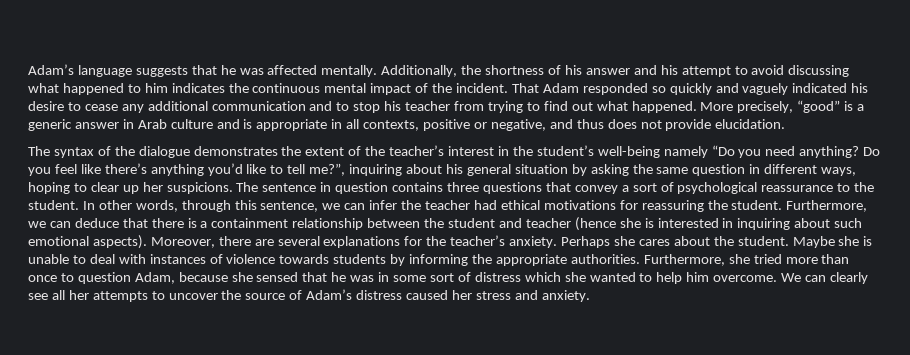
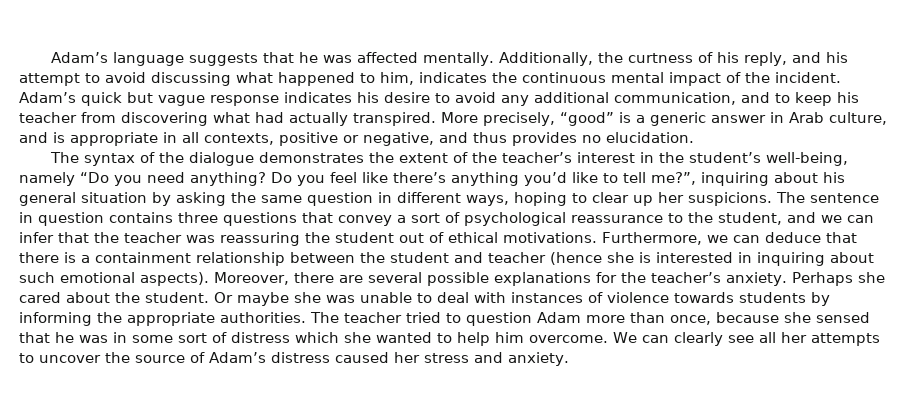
- Additionally, the shortness of his answer and his attempt to avoid discussing what happened to him indicates the continuous mental impact of the incident.
+ Additionally, the curtness of his reply, and his attempt to avoid discussing what happened to him, indicates the continuous mental impact of the incident.
- That Adam responded so quickly and vaguely indicated his desire to cease any additional communication and to stop his teacher from trying to find out what happened.
+ Adam’s quick but vague response indicates his desire to avoid any additional communication, and to keep his teacher from discovering what had actually transpired.
- More precisely, “good” is a generic answer in Arab culture and is appropriate in all contexts, positive or negative, and thus does not provide elucidation.
+ More precisely, “good” is a generic answer in Arab culture, and is appropriate in all contexts, positive or negative, and thus provides no elucidation.
- The syntax of the dialogue demonstrates the extent of the teacher’s interest in the student’s well-being namely “Do you need anything?
+ The syntax of the dialogue demonstrates the extent of the teacher’s interest in the student’s well-being, namely “Do you need anything?
- The sentence in question contains three questions that convey a sort of psychological reassurance to the student. In other words, through this sentence, we can infer the teacher had ethical motivations for reassuring the student.
+ The sentence in question contains three questions that convey a sort of psychological reassurance to the student, and we can infer that the teacher was reassuring the student out of ethical motivations.
- Moreover, there are several explanations for the teacher’s anxiety.
+ Moreover, there are several possible explanations for the teacher’s anxiety.
- Perhaps she cares about the student.
+ Perhaps she cared about the student.
- Maybe she is unable to deal with instances of violence towards students by informing the appropriate authorities.
+ Or maybe she was unable to deal with instances of violence towards students by informing the appropriate authorities.
- Furthermore, she tried more than once to question Adam, because she sensed that he was in some sort of distress which she wanted to help him overcome.
+ The teacher tried to question Adam more than once, because she sensed that he was in some sort of distress which she wanted to help him overcome.

